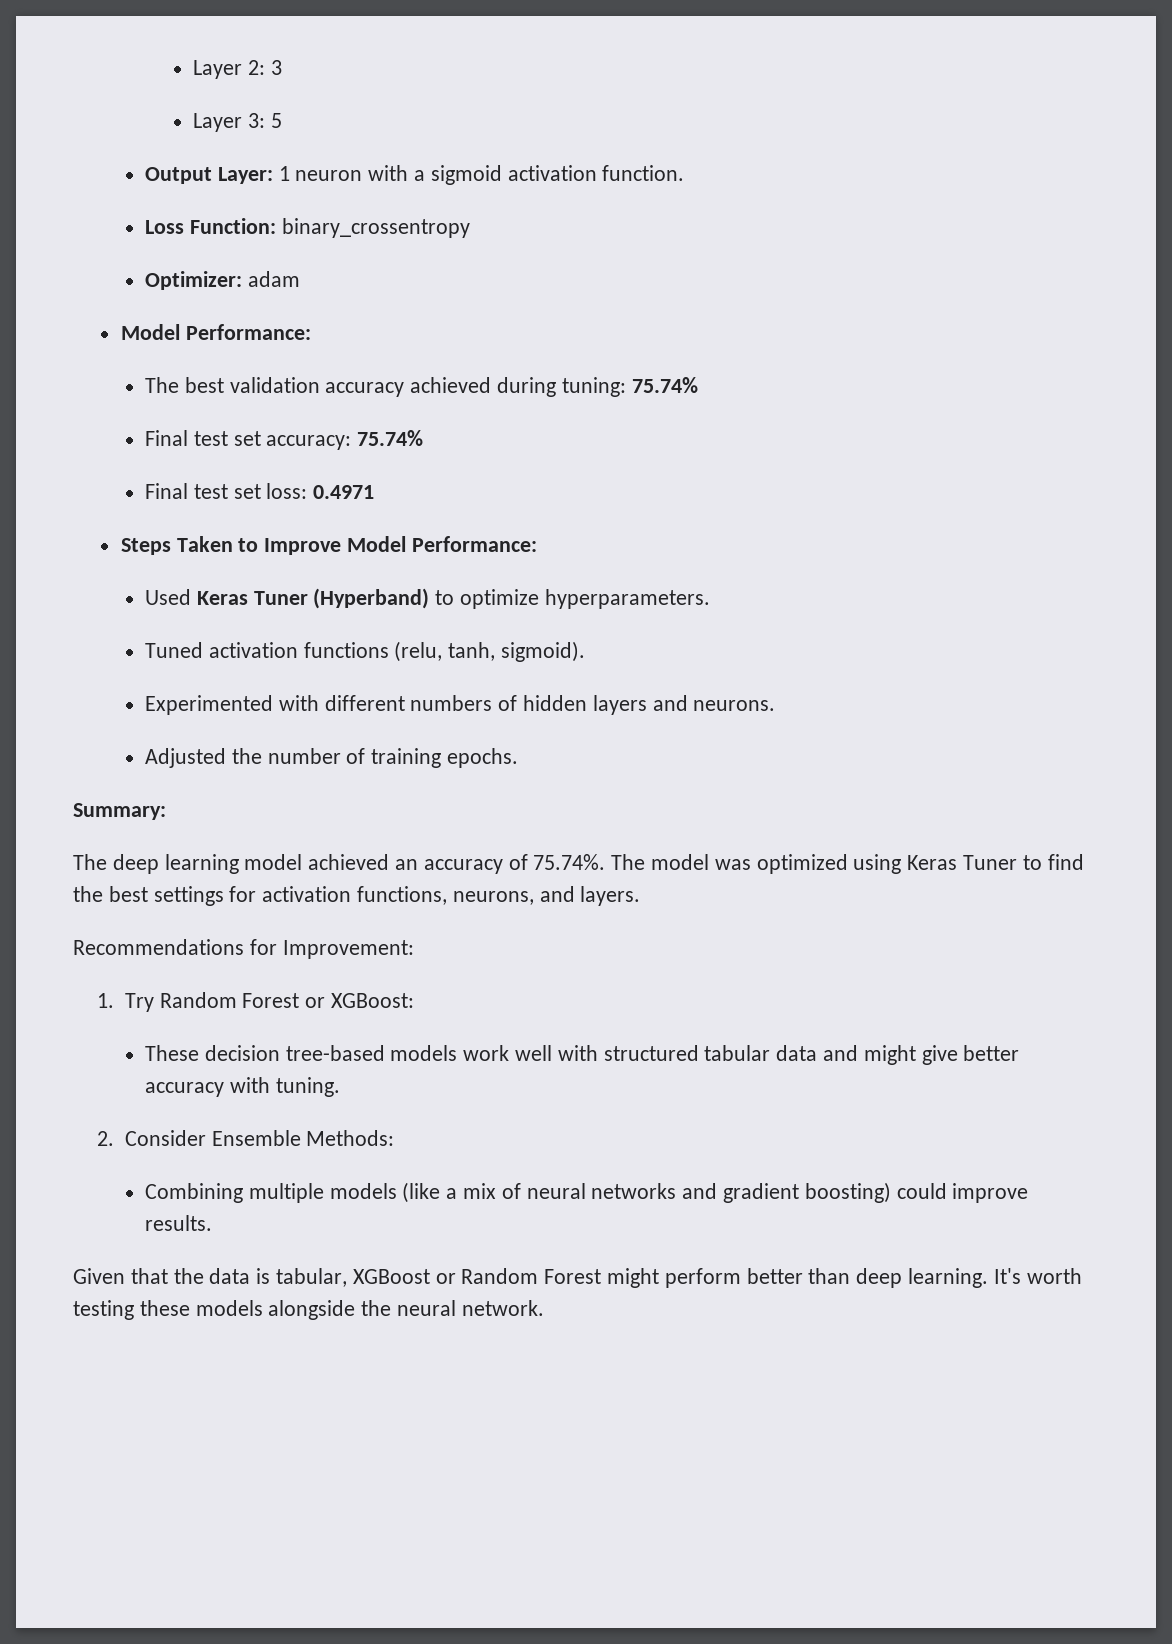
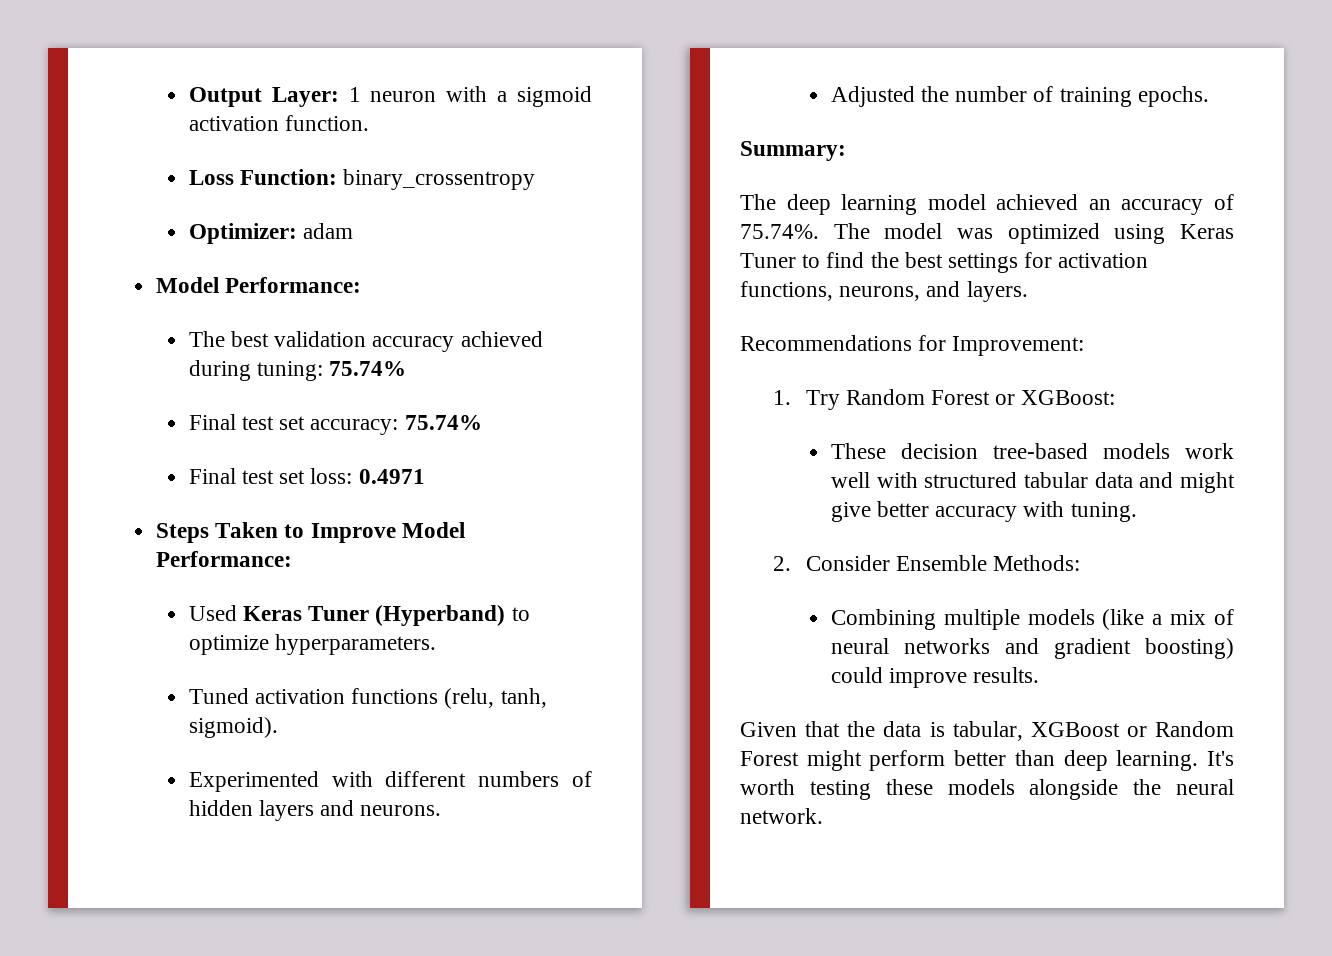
- Layer 2: 3
- Layer 3: 5

